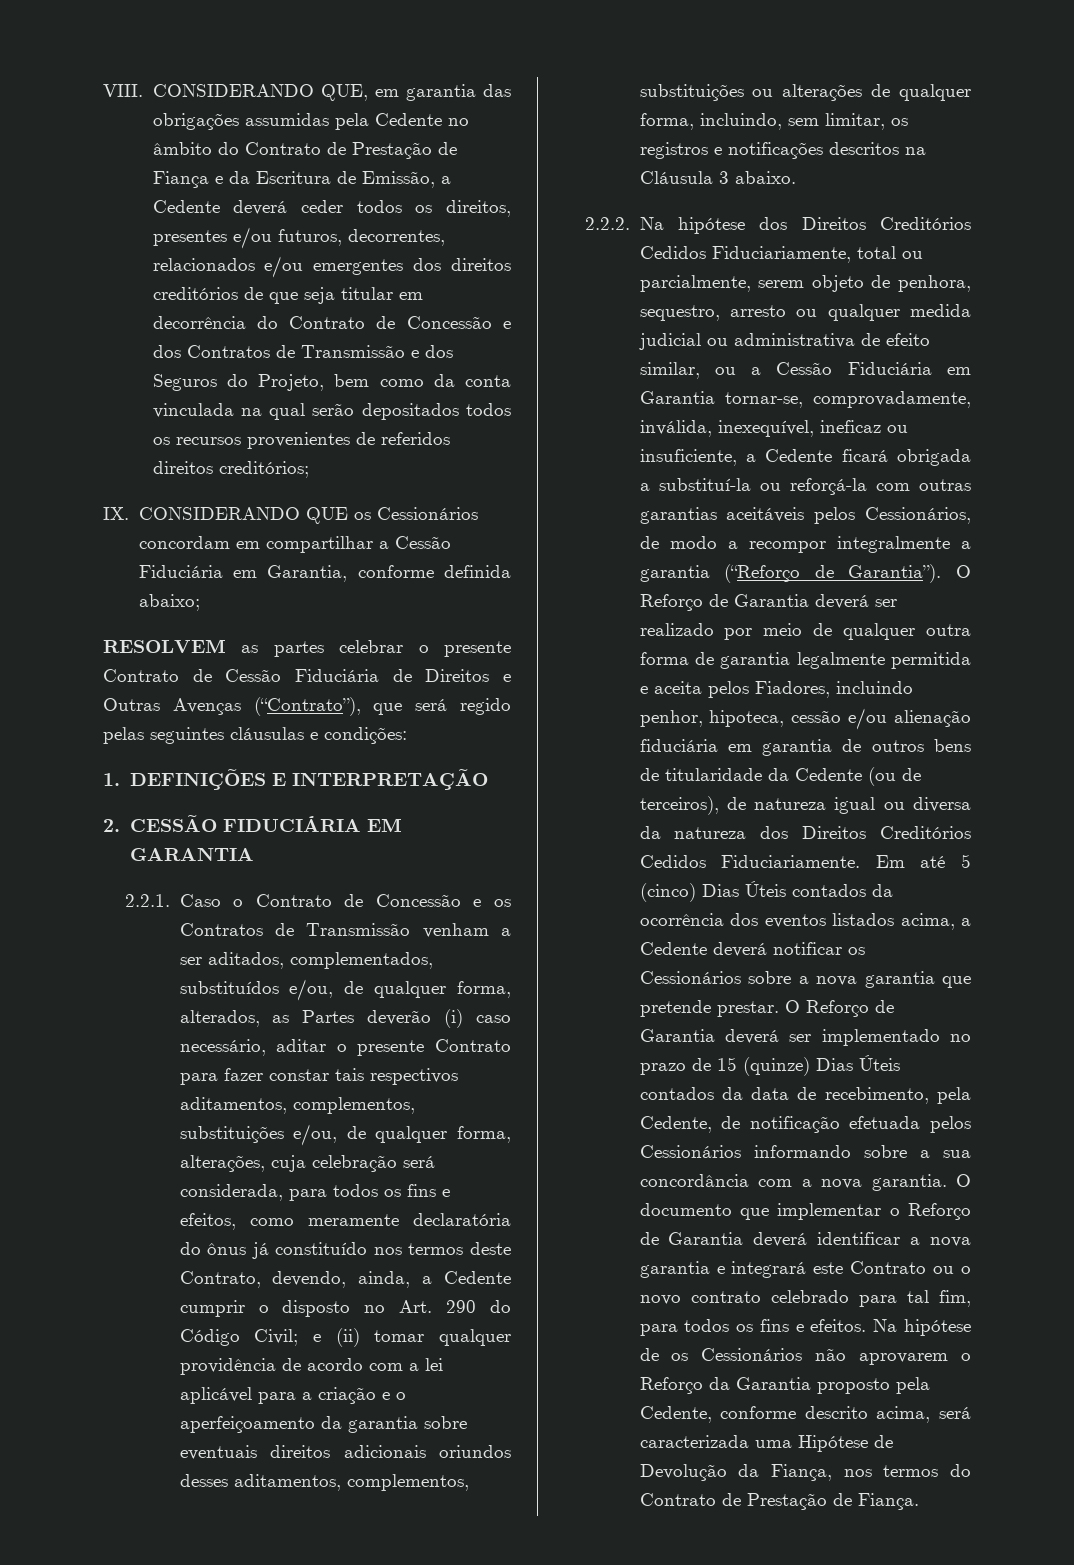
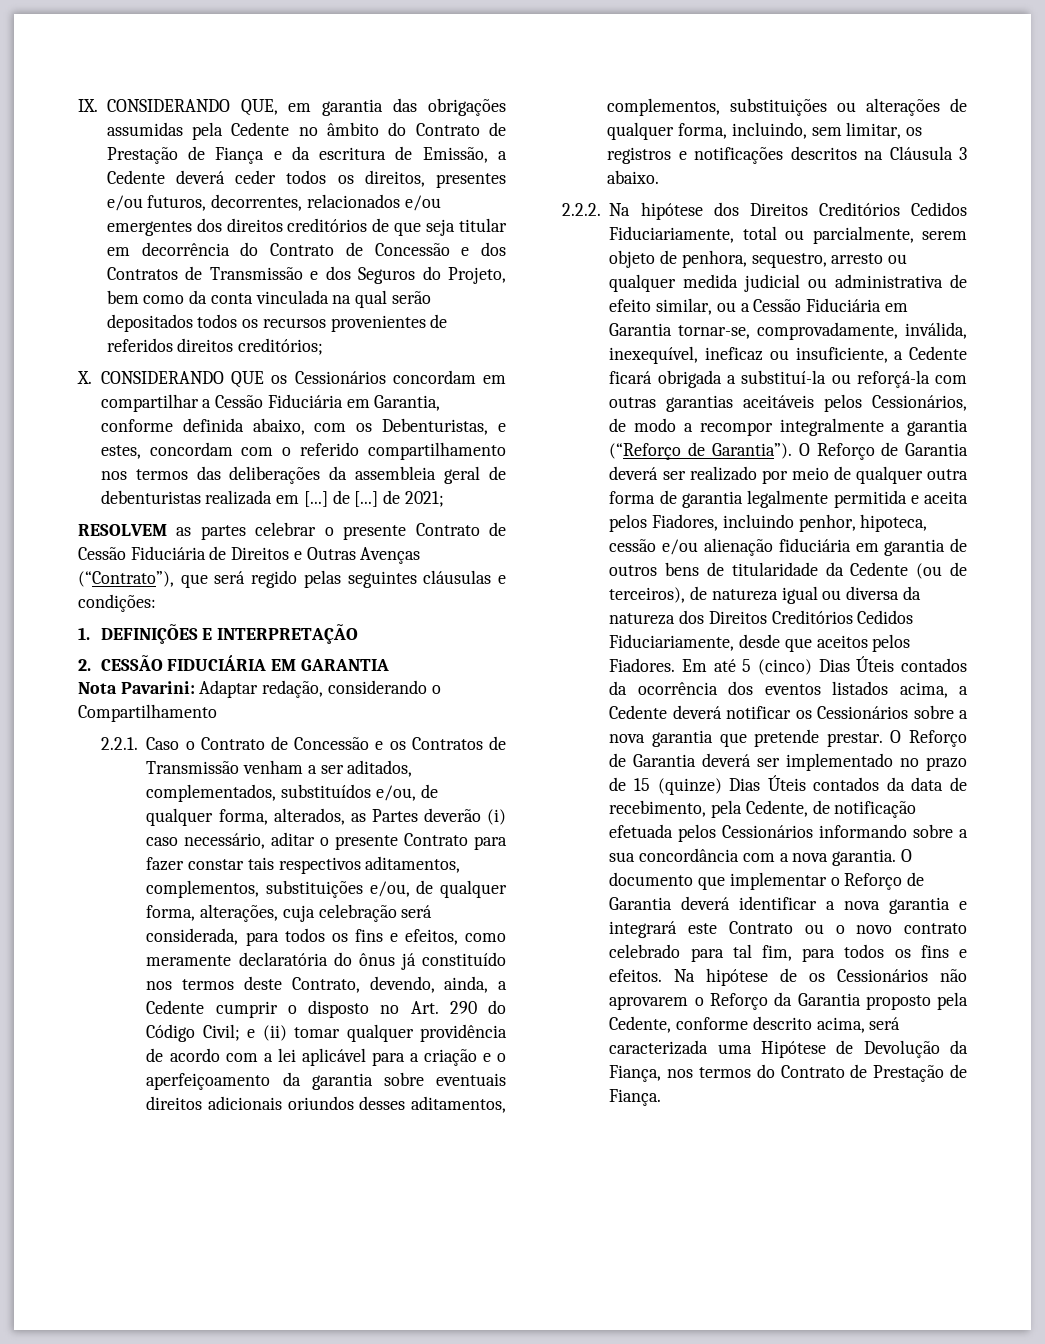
- VIII. CONSIDERANDO QUE, em garantia das obrigações assumidas pela Cedente no âmbito do Contrato de Prestação de Fiança e da Escritura de Emissão, a Cedente deverá ceder todos os direitos, presentes e/ou futuros, decorrentes, relacionados e/ou emergentes dos direitos creditórios de que seja titular em decorrência do Contrato de Concessão e dos Contratos de Transmissão e dos Seguros do Projeto, bem como da conta vinculada na qual serão depositados todos os recursos provenientes de referidos direitos creditórios;
+ IX. CONSIDERANDO QUE, em garantia das obrigações assumidas pela Cedente no âmbito do Contrato de Prestação de Fiança e da escritura de Emissão, a Cedente deverá ceder todos os direitos, presentes e/ou futuros, decorrentes, relacionados e/ou emergentes dos direitos creditórios de que seja titular em decorrência do Contrato de Concessão e dos Contratos de Transmissão e dos Seguros do Projeto, bem como da conta vinculada na qual serão depositados todos os recursos provenientes de referidos direitos creditórios;
- IX. CONSIDERANDO QUE os Cessionários concordam em compartilhar a Cessão Fiduciária em Garantia, conforme definida abaixo;
+ X. CONSIDERANDO QUE os Cessionários concordam em compartilhar a Cessão Fiduciária em Garantia, conforme definida abaixo, com os Debenturistas, e estes, concordam com o referido compartilhamento nos termos das deliberações da assembleia geral de debenturistas realizada em [...] de [...] de 2021;
+ Nota Pavarini: Adaptar redação, considerando o Compartilhamento
- O Reforço de Garantia deverá ser realizado por meio de qualquer outra forma de garantia legalmente permitida e aceita pelos Fiadores, incluindo penhor, hipoteca, cessão e/ou alienação fiduciária em garantia de outros bens de titularidade da Cedente (ou de terceiros), de natureza igual ou diversa da natureza dos Direitos Creditórios Cedidos Fiduciariamente.
+ O Reforço de Garantia deverá ser realizado por meio de qualquer outra forma de garantia legalmente permitida e aceita pelos Fiadores, incluindo penhor, hipoteca, cessão e/ou alienação fiduciária em garantia de outros bens de titularidade da Cedente (ou de terceiros), de natureza igual ou diversa da natureza dos Direitos Creditórios Cedidos Fiduciariamente, desde que aceitos pelos Fiadores.

